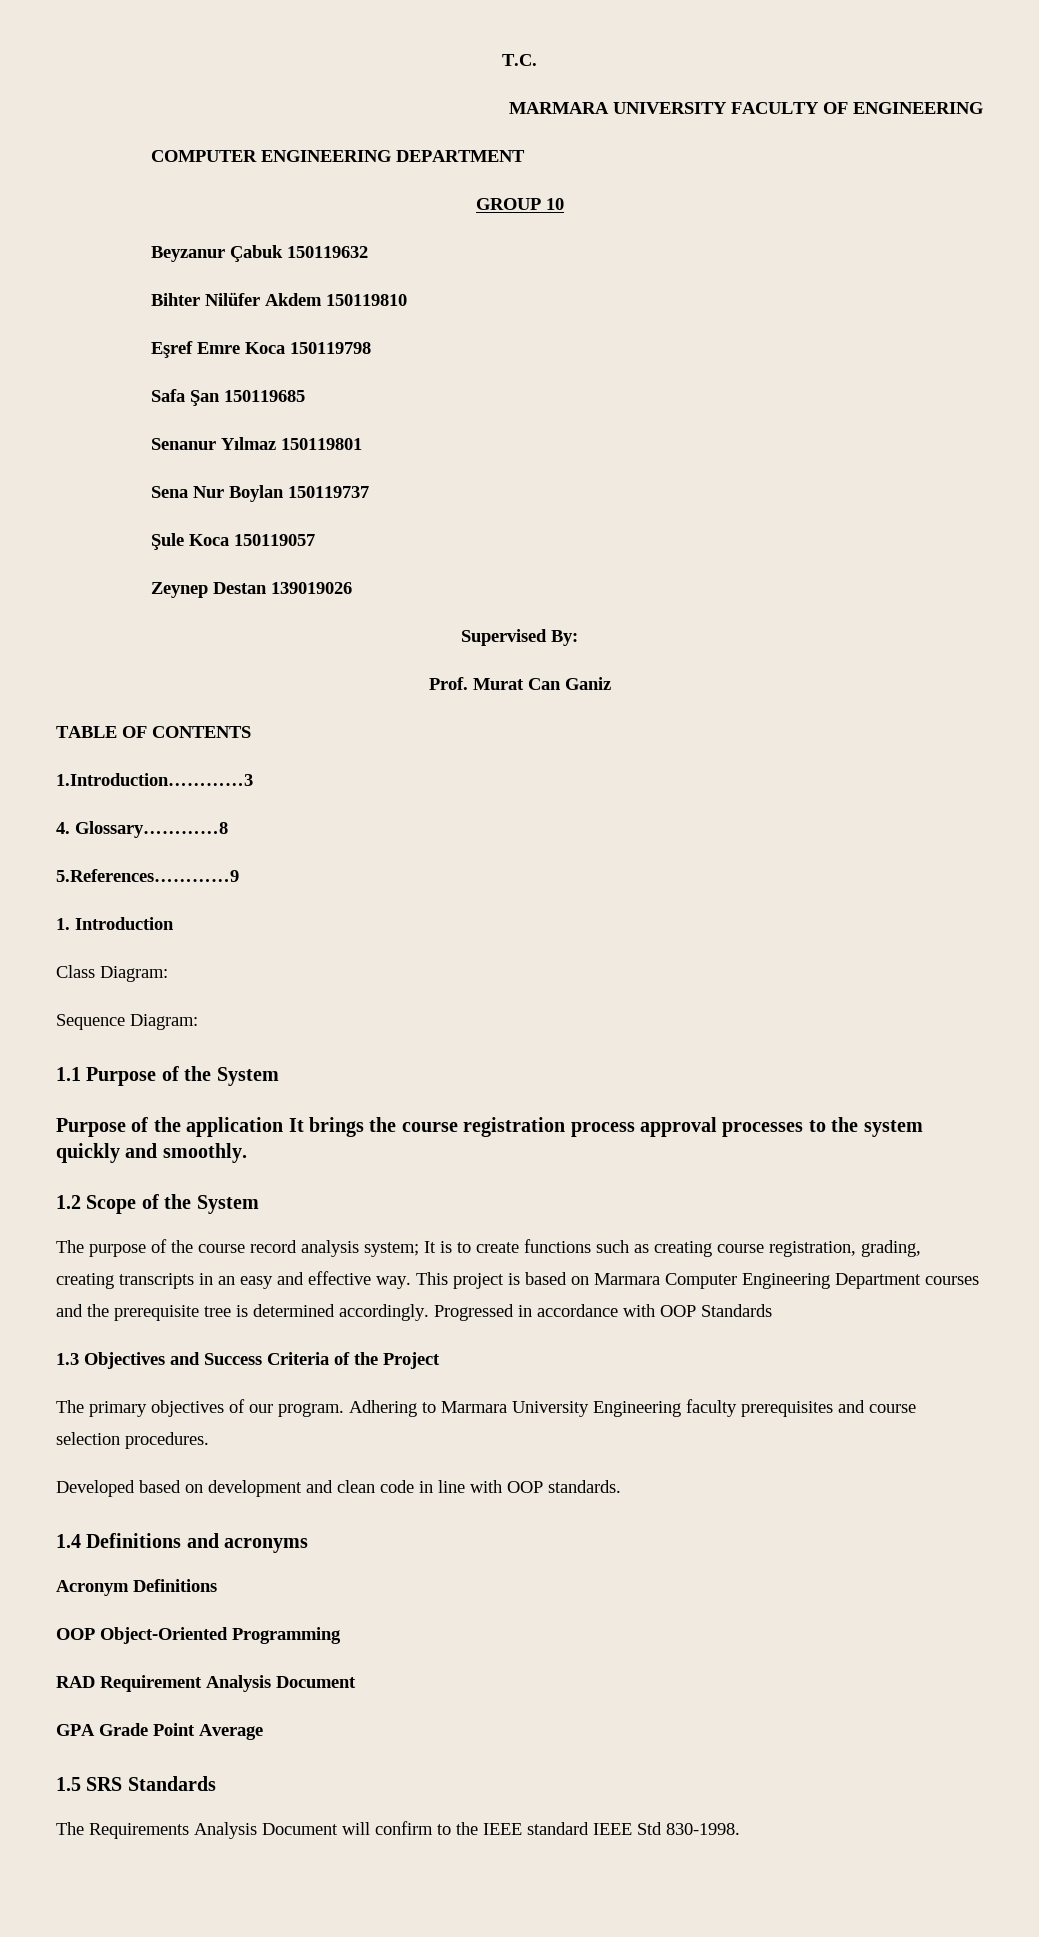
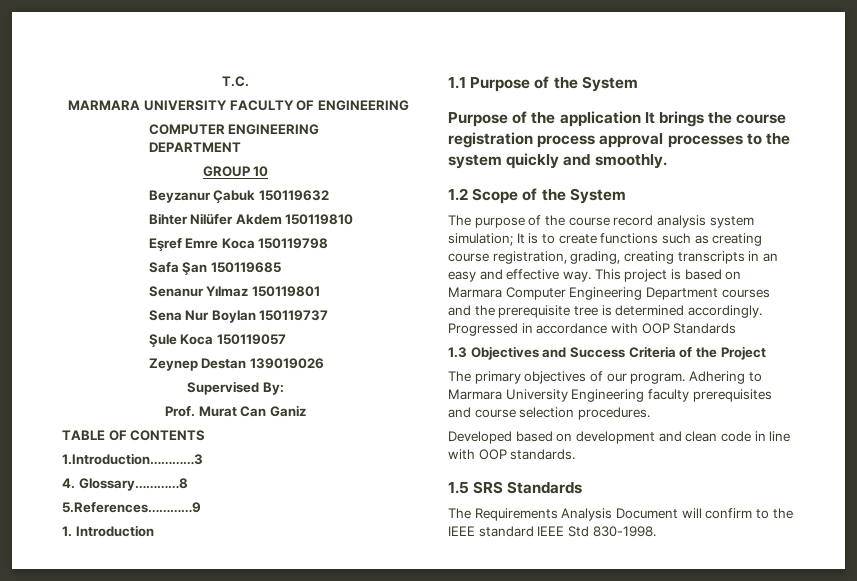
- Class Diagram:
- Sequence Diagram:
- The purpose of the course record analysis system; It is to create functions such as creating course registration, grading, creating transcripts in an easy and effective way.
+ The purpose of the course record analysis system simulation; It is to create functions such as creating course registration, grading, creating transcripts in an easy and effective way.
- 1.4 Definitions and acronyms
- Acronym Definitions
- OOP Object-Oriented Programming
- RAD Requirement Analysis Document
- GPA Grade Point Average

